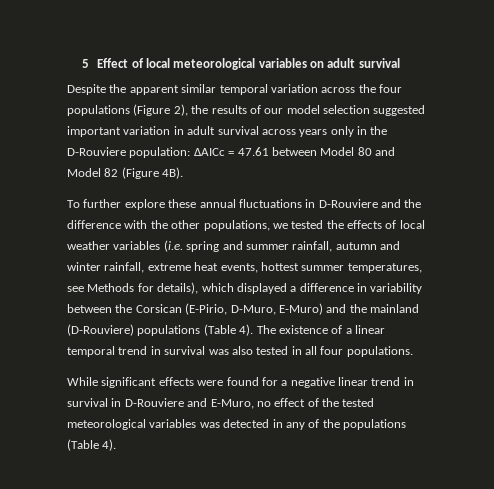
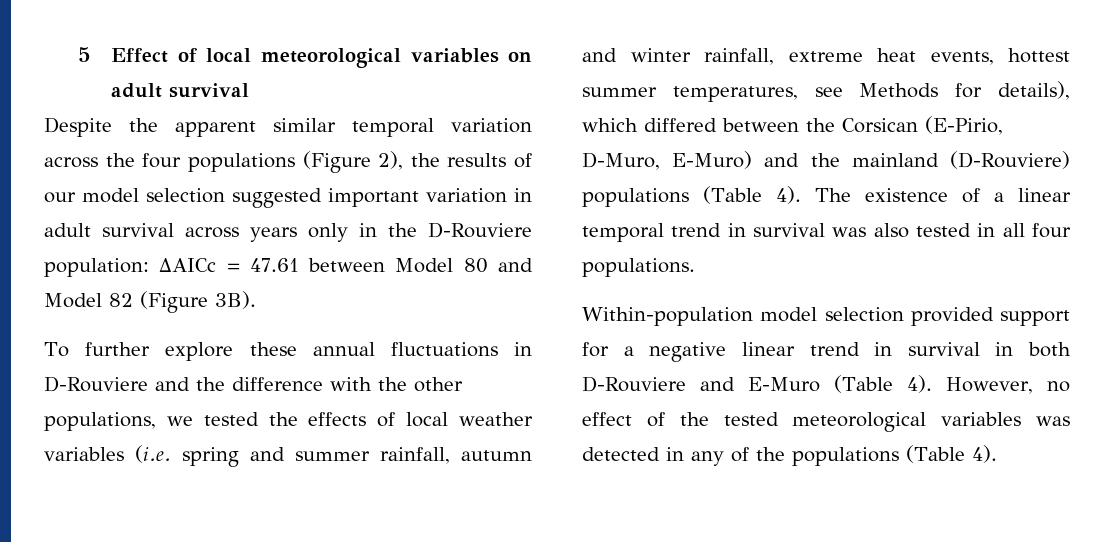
- Despite the apparent similar temporal variation across the four populations (Figure 2), the results of our model selection suggested important variation in adult survival across years only in the D-Rouviere population: ΔAICc = 47.61 between Model 80 and Model 82 (Figure 4B).
+ Despite the apparent similar temporal variation across the four populations (Figure 2), the results of our model selection suggested important variation in adult survival across years only in the D-Rouviere population: ΔAICc = 47.61 between Model 80 and Model 82 (Figure 3B).
- To further explore these annual fluctuations in D-Rouviere and the difference with the other populations, we tested the effects of local weather variables (i.e. spring and summer rainfall, autumn and winter rainfall, extreme heat events, hottest summer temperatures, see Methods for details), which displayed a difference in variability between the Corsican (E-Pirio, D-Muro, E-Muro) and the mainland (D-Rouviere) populations (Table 4).
+ To further explore these annual fluctuations in D-Rouviere and the difference with the other populations, we tested the effects of local weather variables (i.e. spring and summer rainfall, autumn and winter rainfall, extreme heat events, hottest summer temperatures, see Methods for details), which differed between the Corsican (E-Pirio, D-Muro, E-Muro) and the mainland (D-Rouviere) populations (Table 4).
- While significant effects were found for a negative linear trend in survival in D-Rouviere and E-Muro, no effect of the tested meteorological variables was detected in any of the populations (Table 4).
+ Within-population model selection provided support for a negative linear trend in survival in both D-Rouviere and E-Muro (Table 4). However, no effect of the tested meteorological variables was detected in any of the populations (Table 4).

